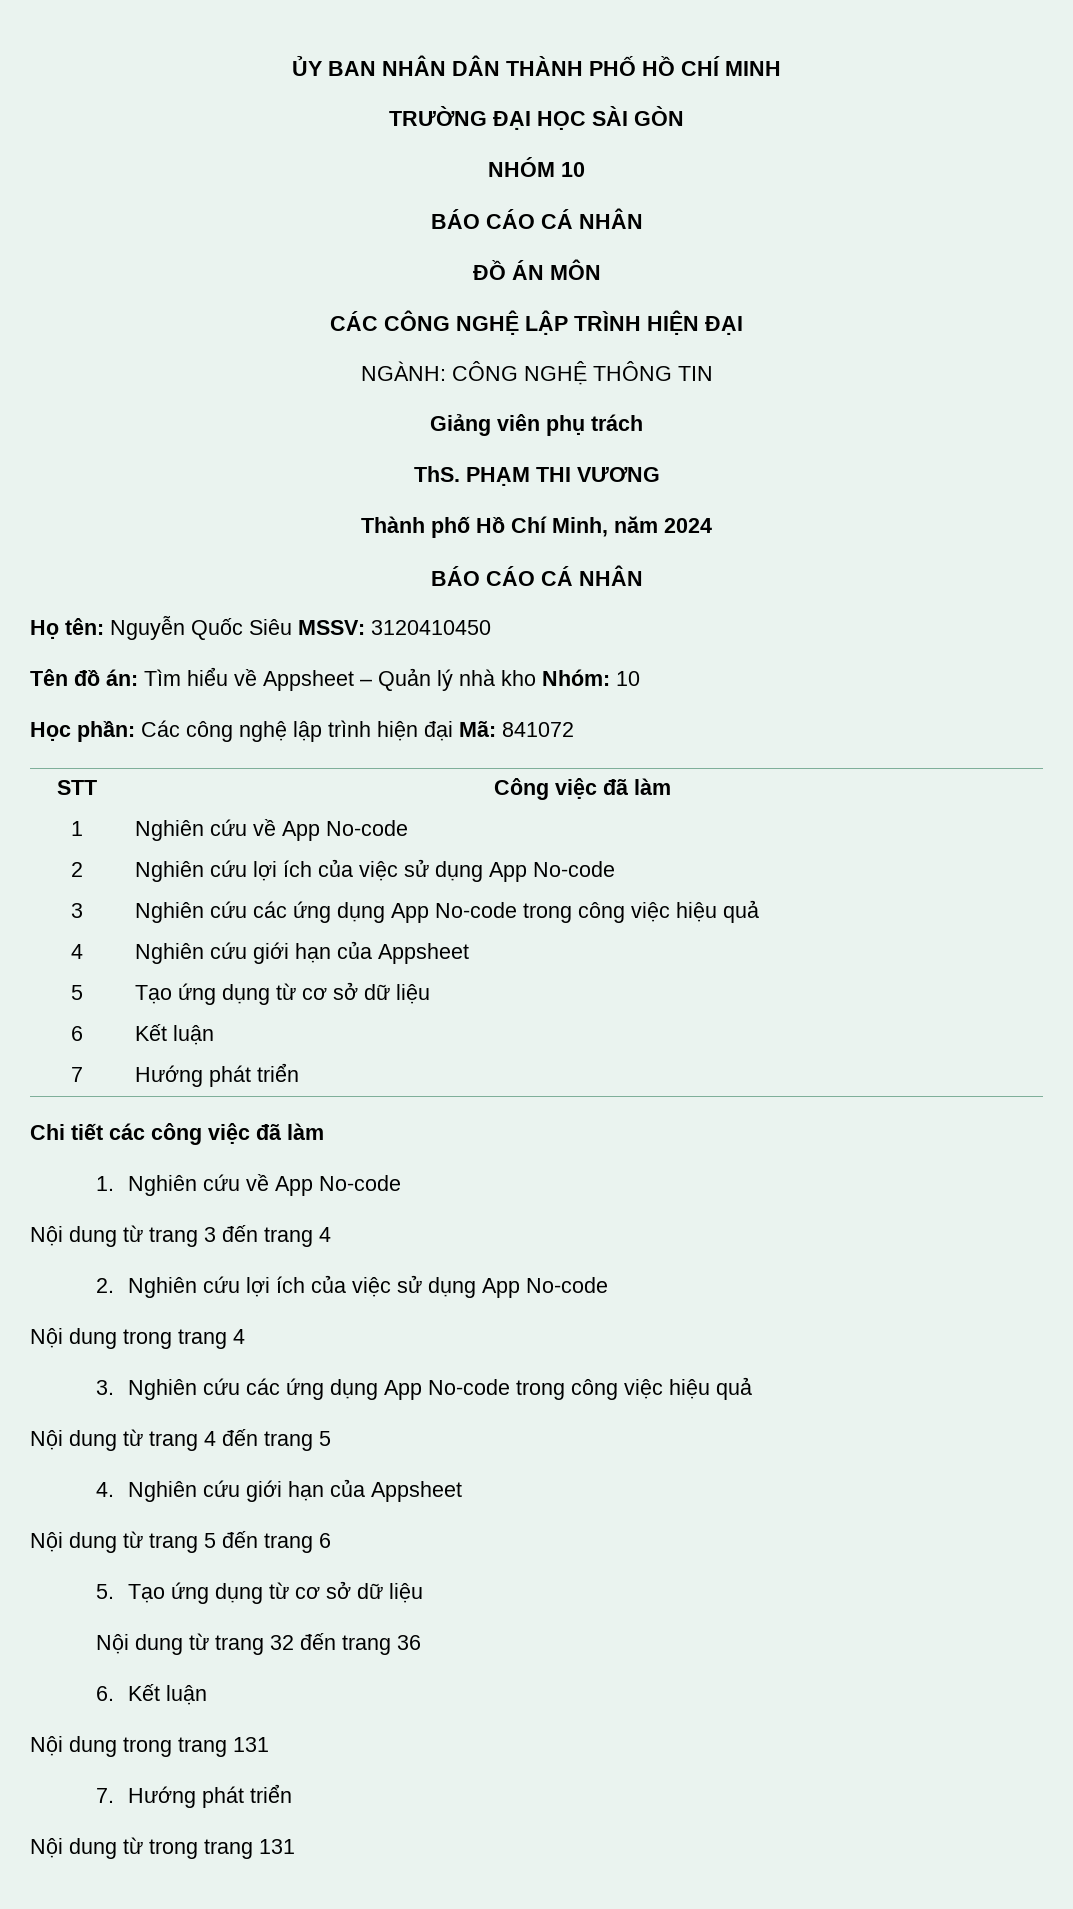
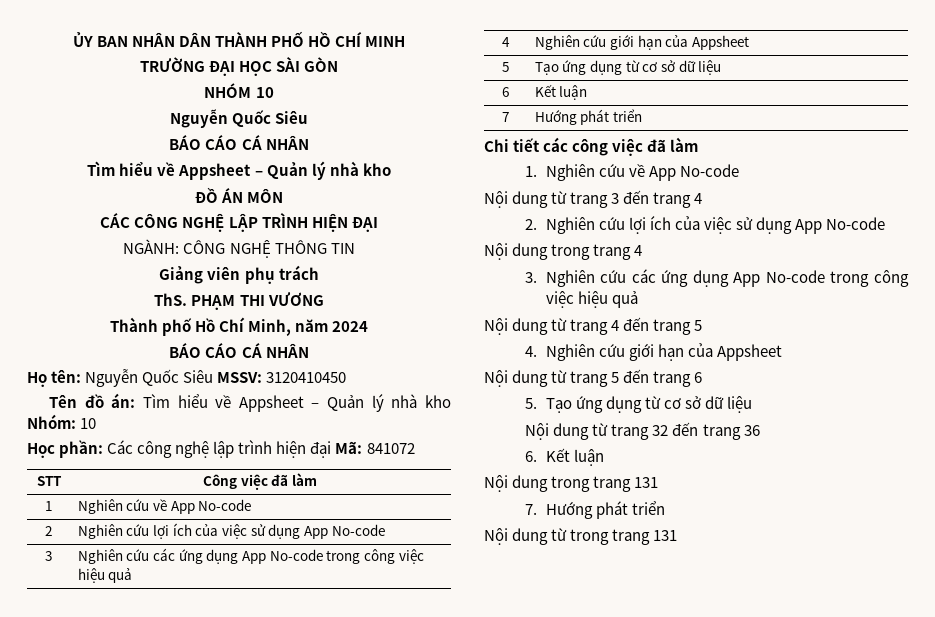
  NHÓM 10
+ Nguyễn Quốc Siêu
  BÁO CÁO CÁ NHÂN
+ Tìm hiểu về Appsheet – Quản lý nhà kho

